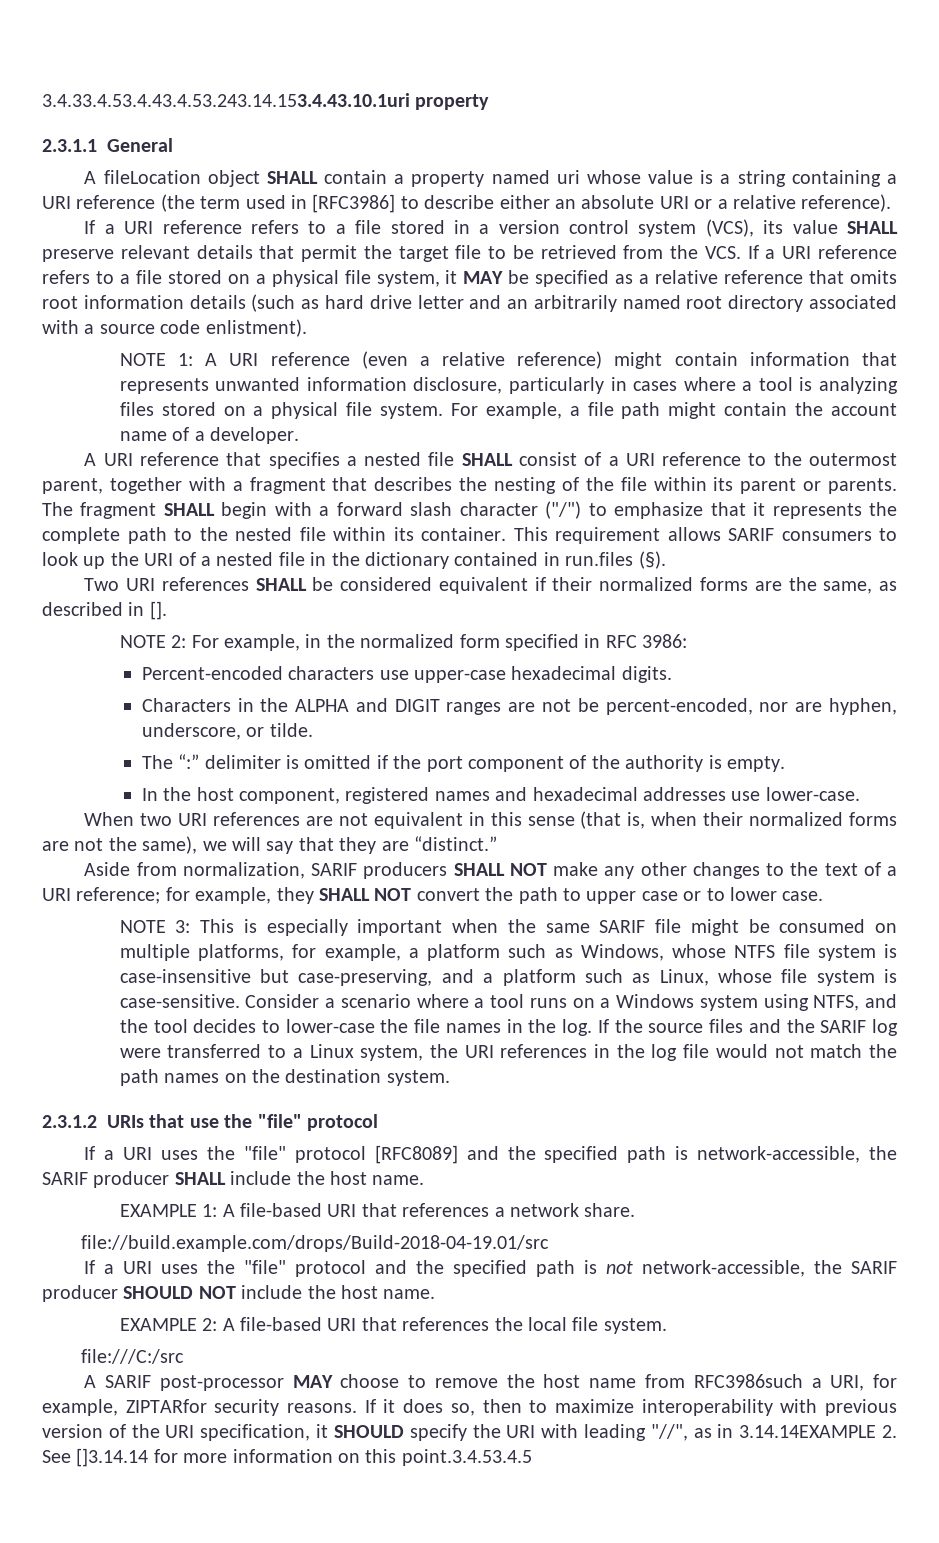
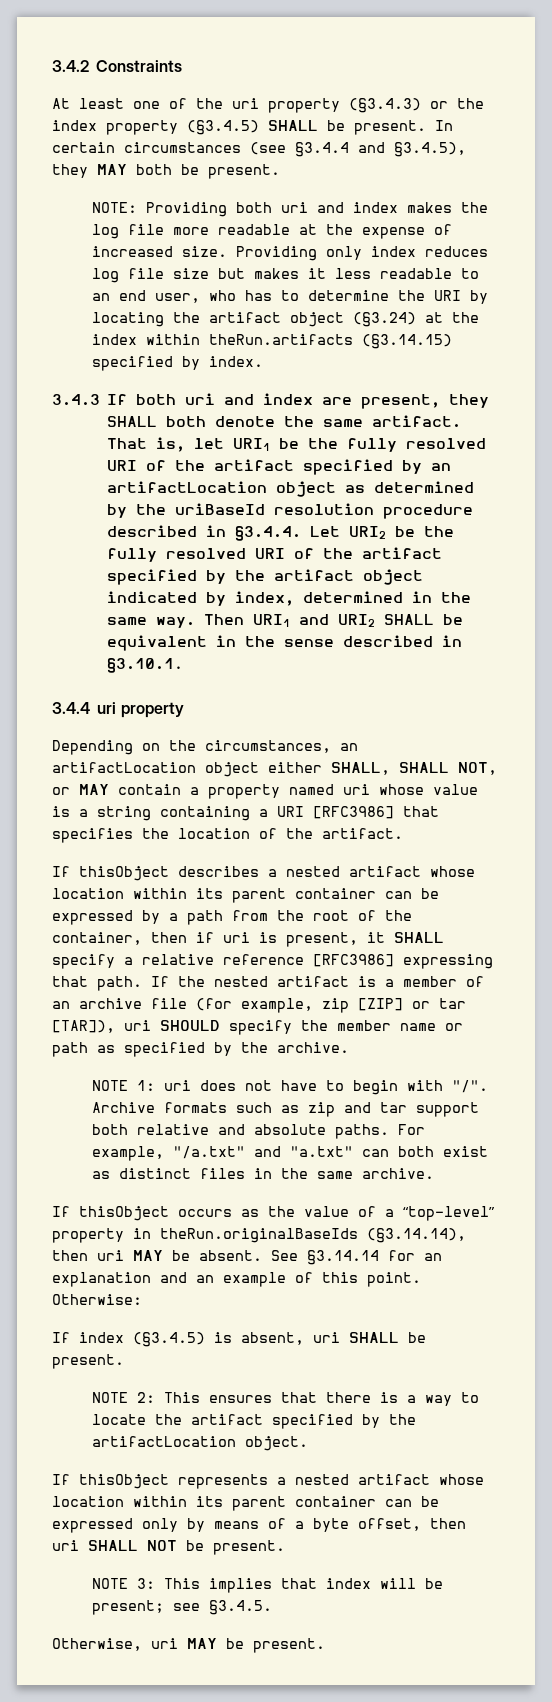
- 3.4.33.4.53.4.43.4.53.243.14.153.4.43.10.1uri property
- 2.3.1.1 General
- A fileLocation object SHALL contain a property named uri whose value is a string containing a URI reference (the term used in [RFC3986] to describe either an absolute URI or a relative reference).
- If a URI reference refers to a file stored in a version control system (VCS), its value SHALL preserve relevant details that permit the target file to be retrieved from the VCS. If a URI reference refers to a file stored on a physical file system, it MAY be specified as a relative reference that omits root information details (such as hard drive letter and an arbitrarily named root directory associated with a source code enlistment).
- NOTE 1: A URI reference (even a relative reference) might contain information that represents unwanted information disclosure, particularly in cases where a tool is analyzing files stored on a physical file system. For example, a file path might contain the account name of a developer.
- A URI reference that specifies a nested file SHALL consist of a URI reference to the outermost parent, together with a fragment that describes the nesting of the file within its parent or parents. The fragment SHALL begin with a forward slash character ("/") to emphasize that it represents the complete path to the nested file within its container. This requirement allows SARIF consumers to look up the URI of a nested file in the dictionary contained in run.files (§).
- Two URI references SHALL be considered equivalent if their normalized forms are the same, as described in [].
- NOTE 2: For example, in the normalized form specified in RFC 3986:
- Percent-encoded characters use upper-case hexadecimal digits.
- Characters in the ALPHA and DIGIT ranges are not be percent-encoded, nor are hyphen, underscore, or tilde.
- The “:” delimiter is omitted if the port component of the authority is empty.
- In the host component, registered names and hexadecimal addresses use lower-case.
- When two URI references are not equivalent in this sense (that is, when their normalized forms are not the same), we will say that they are “distinct.”
- Aside from normalization, SARIF producers SHALL NOT make any other changes to the text of a URI reference; for example, they SHALL NOT convert the path to upper case or to lower case.
- NOTE 3: This is especially important when the same SARIF file might be consumed on multiple platforms, for example, a platform such as Windows, whose NTFS file system is case-insensitive but case-preserving, and a platform such as Linux, whose file system is case-sensitive. Consider a scenario where a tool runs on a Windows system using NTFS, and the tool decides to lower-case the file names in the log. If the source files and the SARIF log were transferred to a Linux system, the URI references in the log file would not match the path names on the destination system.
- 2.3.1.2 URIs that use the "file" protocol
- If a URI uses the "file" protocol [RFC8089] and the specified path is network-accessible, the SARIF producer SHALL include the host name.
- EXAMPLE 1: A file-based URI that references a network share.
- file://build.example.com/drops/Build-2018-04-19.01/src
- If a URI uses the "file" protocol and the specified path is not network-accessible, the SARIF producer SHOULD NOT include the host name.
- EXAMPLE 2: A file-based URI that references the local file system.
- file:///C:/src
- A SARIF post-processor MAY choose to remove the host name from RFC3986such a URI, for example, ZIPTARfor security reasons. If it does so, then to maximize interoperability with previous version of the URI specification, it SHOULD specify the URI with leading "//", as in 3.14.14EXAMPLE 2. See []3.14.14 for more information on this point.3.4.53.4.5
+ 3.4.2 Constraints
+ At least one of the uri property (§3.4.3) or the index property (§3.4.5) SHALL be present. In certain circumstances (see §3.4.4 and §3.4.5), they MAY both be present.
+ NOTE: Providing both uri and index makes the log file more readable at the expense of increased size. Providing only index reduces log file size but makes it less readable to an end user, who has to determine the URI by locating the artifact object (§3.24) at the index within theRun.artifacts (§3.14.15) specified by index.
+ 3.4.3 If both uri and index are present, they SHALL both denote the same artifact. That is, let URI1 be the fully resolved URI of the artifact specified by an artifactLocation object as determined by the uriBaseId resolution procedure described in §3.4.4. Let URI2 be the fully resolved URI of the artifact specified by the artifact object indicated by index, determined in the same way. Then URI1 and URI2 SHALL be equivalent in the sense described in §3.10.1.
+ 3.4.4 uri property
+ Depending on the circumstances, an artifactLocation object either SHALL, SHALL NOT, or MAY contain a property named uri whose value is a string containing a URI [RFC3986] that specifies the location of the artifact.
+ If thisObject describes a nested artifact whose location within its parent container can be expressed by a path from the root of the container, then if uri is present, it SHALL specify a relative reference [RFC3986] expressing that path. If the nested artifact is a member of an archive file (for example, zip [ZIP] or tar [TAR]), uri SHOULD specify the member name or path as specified by the archive.
+ NOTE 1: uri does not have to begin with "/". Archive formats such as zip and tar support both relative and absolute paths. For example, "/a.txt" and "a.txt" can both exist as distinct files in the same archive.
+ If thisObject occurs as the value of a “top-level” property in theRun.originalBaseIds (§3.14.14), then uri MAY be absent. See §3.14.14 for an explanation and an example of this point. Otherwise:
+ If index (§3.4.5) is absent, uri SHALL be present.
+ NOTE 2: This ensures that there is a way to locate the artifact specified by the artifactLocation object.
+ If thisObject represents a nested artifact whose location within its parent container can be expressed only by means of a byte offset, then uri SHALL NOT be present.
+ NOTE 3: This implies that index will be present; see §3.4.5.
+ Otherwise, uri MAY be present.

